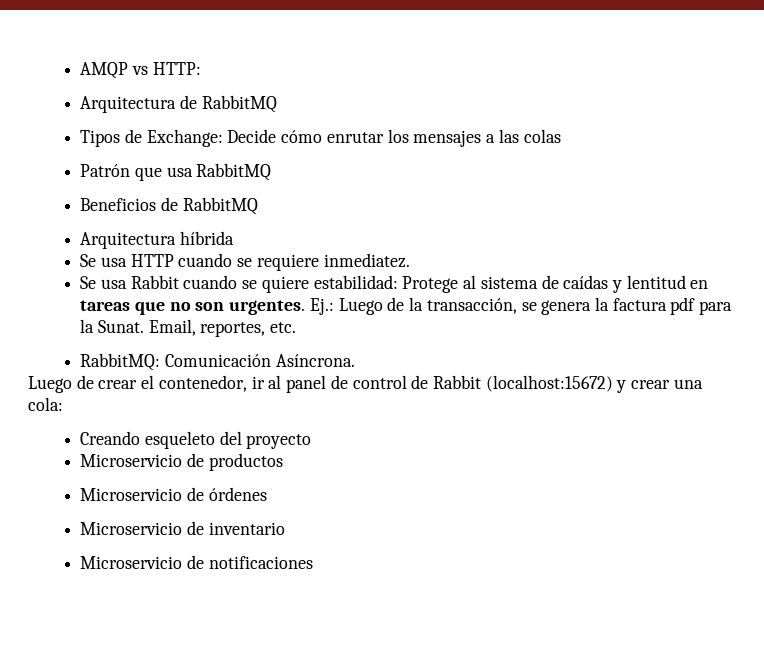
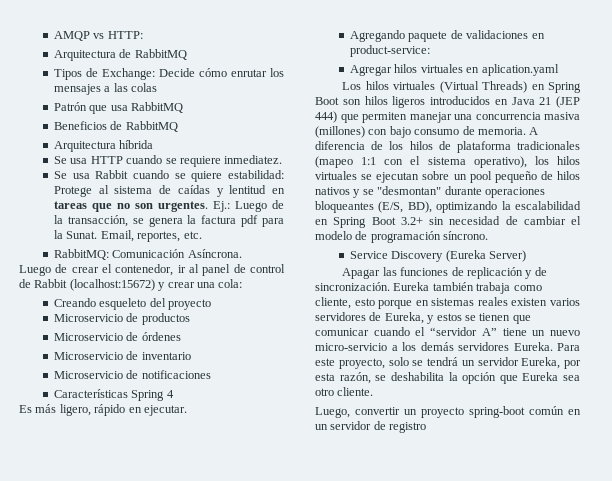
+ Características Spring 4
+ Es más ligero, rápido en ejecutar.
+ Agregando paquete de validaciones en product-service:
+ Agregar hilos virtuales en aplication.yaml
+ Los hilos virtuales (Virtual Threads) en Spring Boot son hilos ligeros introducidos en Java 21 (JEP 444) que permiten manejar una concurrencia masiva (millones) con bajo consumo de memoria. A diferencia de los hilos de plataforma tradicionales (mapeo 1:1 con el sistema operativo), los hilos virtuales se ejecutan sobre un pool pequeño de hilos nativos y se "desmontan" durante operaciones bloqueantes (E/S, BD), optimizando la escalabilidad en Spring Boot 3.2+ sin necesidad de cambiar el modelo de programación síncrono.
+ Service Discovery (Eureka Server)
+ Apagar las funciones de replicación y de sincronización. Eureka también trabaja como cliente, esto porque en sistemas reales existen varios servidores de Eureka, y estos se tienen que comunicar cuando el “servidor A” tiene un nuevo micro-servicio a los demás servidores Eureka. Para este proyecto, solo se tendrá un servidor Eureka, por esta razón, se deshabilita la opción que Eureka sea otro cliente.
+ Luego, convertir un proyecto spring-boot común en un servidor de registro

